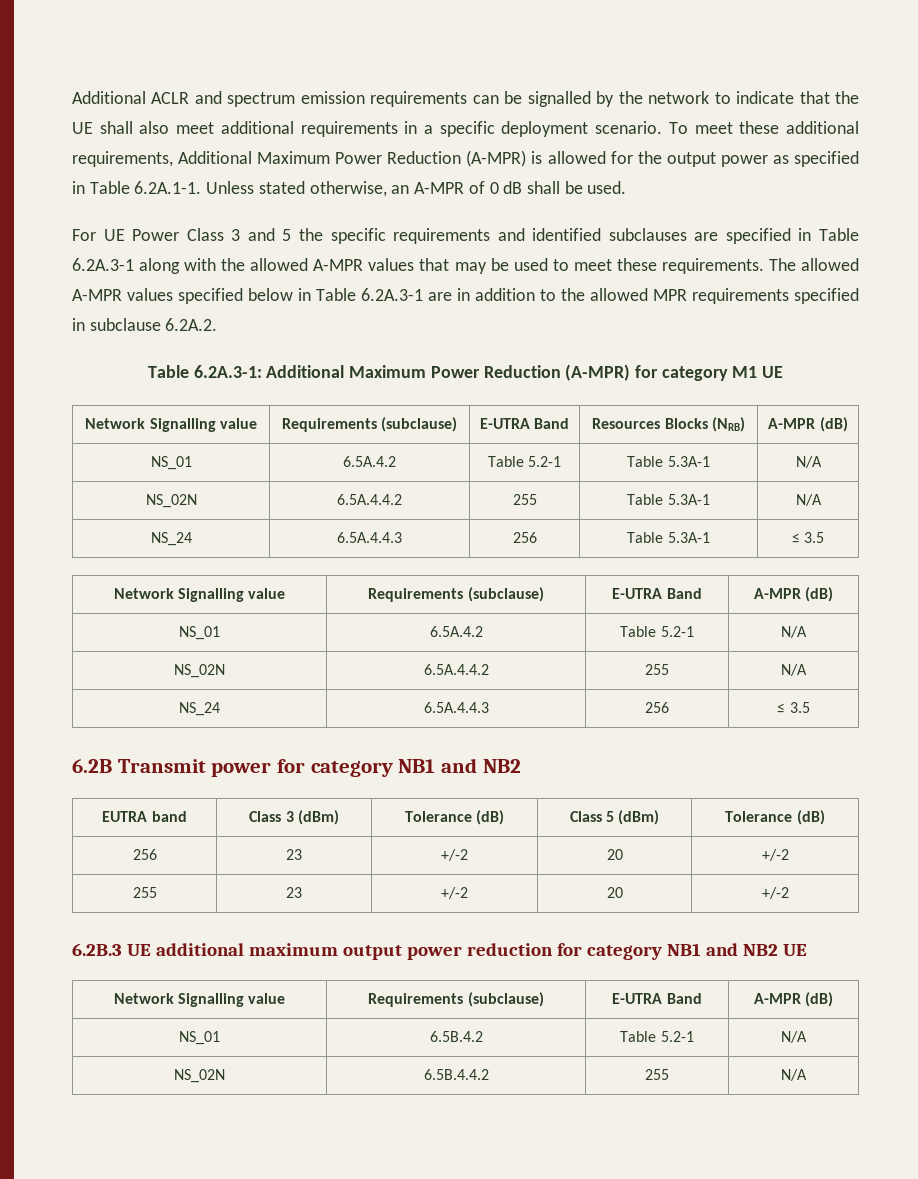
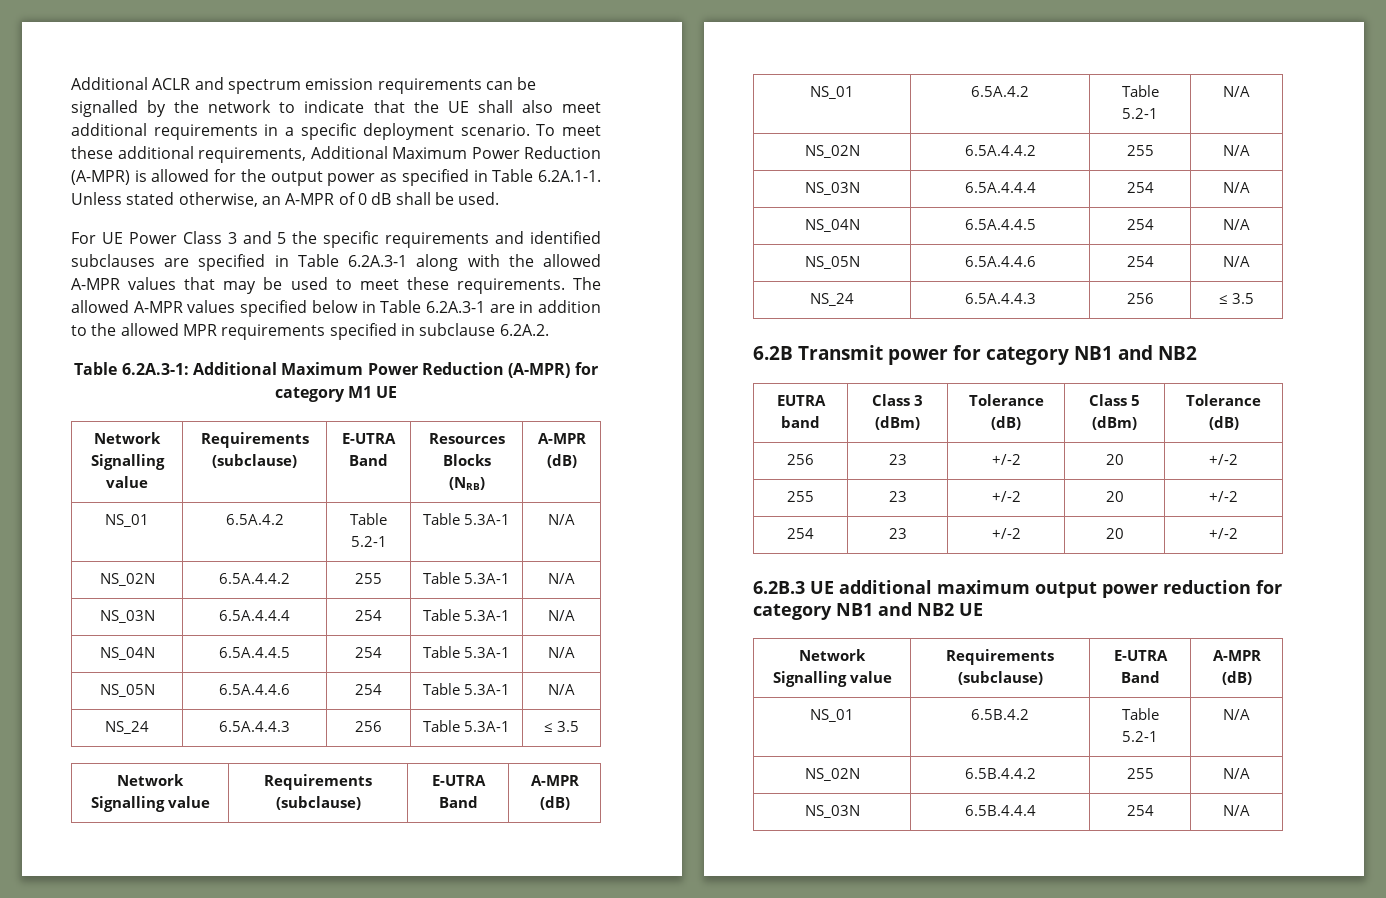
+ NS_03N | 6.5A.4.4.4 | 254 | Table 5.3A-1 | N/A
+ NS_04N | 6.5A.4.4.5 | 254 | Table 5.3A-1 | N/A
+ NS_05N | 6.5A.4.4.6 | 254 | Table 5.3A-1 | N/A
+ NS_03N | 6.5A.4.4.4 | 254 | N/A
+ NS_04N | 6.5A.4.4.5 | 254 | N/A
+ NS_05N | 6.5A.4.4.6 | 254 | N/A
+ 254 | 23 | +/-2 | 20 | +/-2
+ NS_03N | 6.5B.4.4.4 | 254 | N/A

